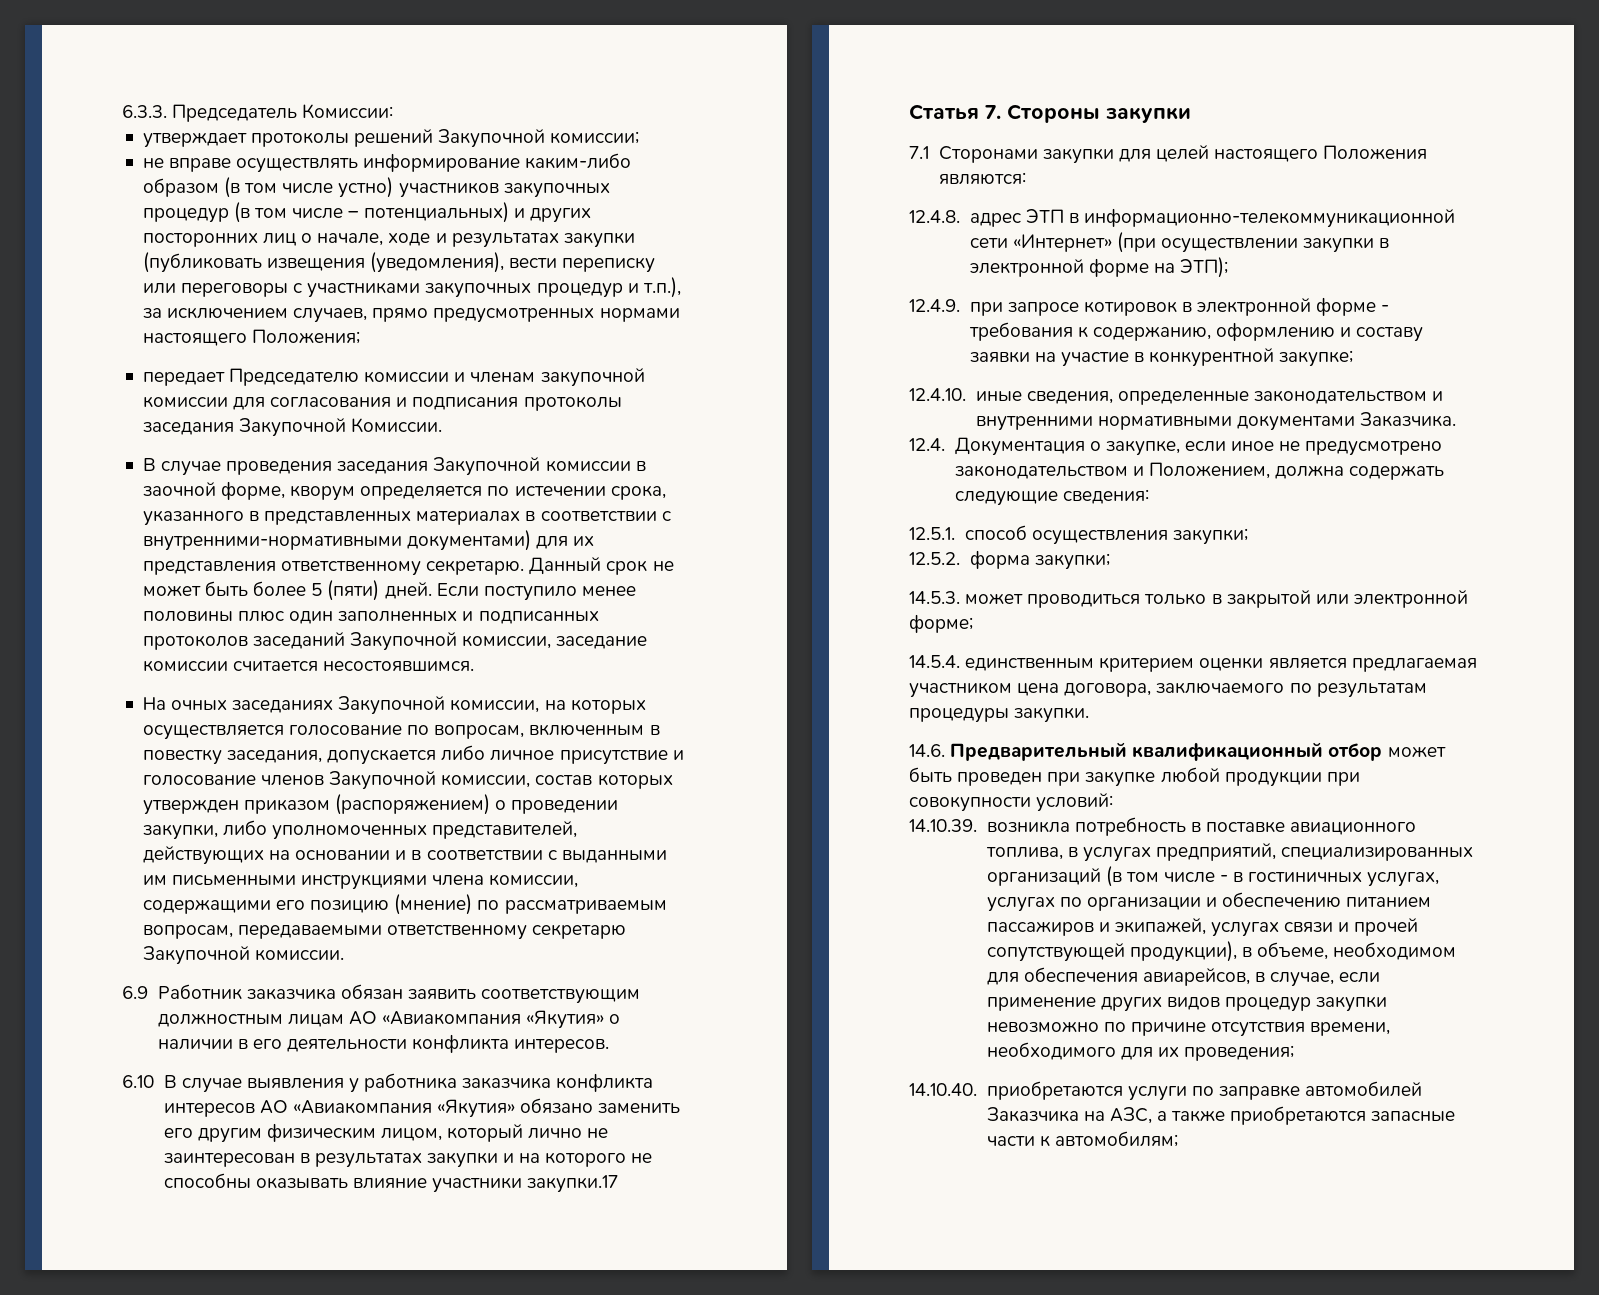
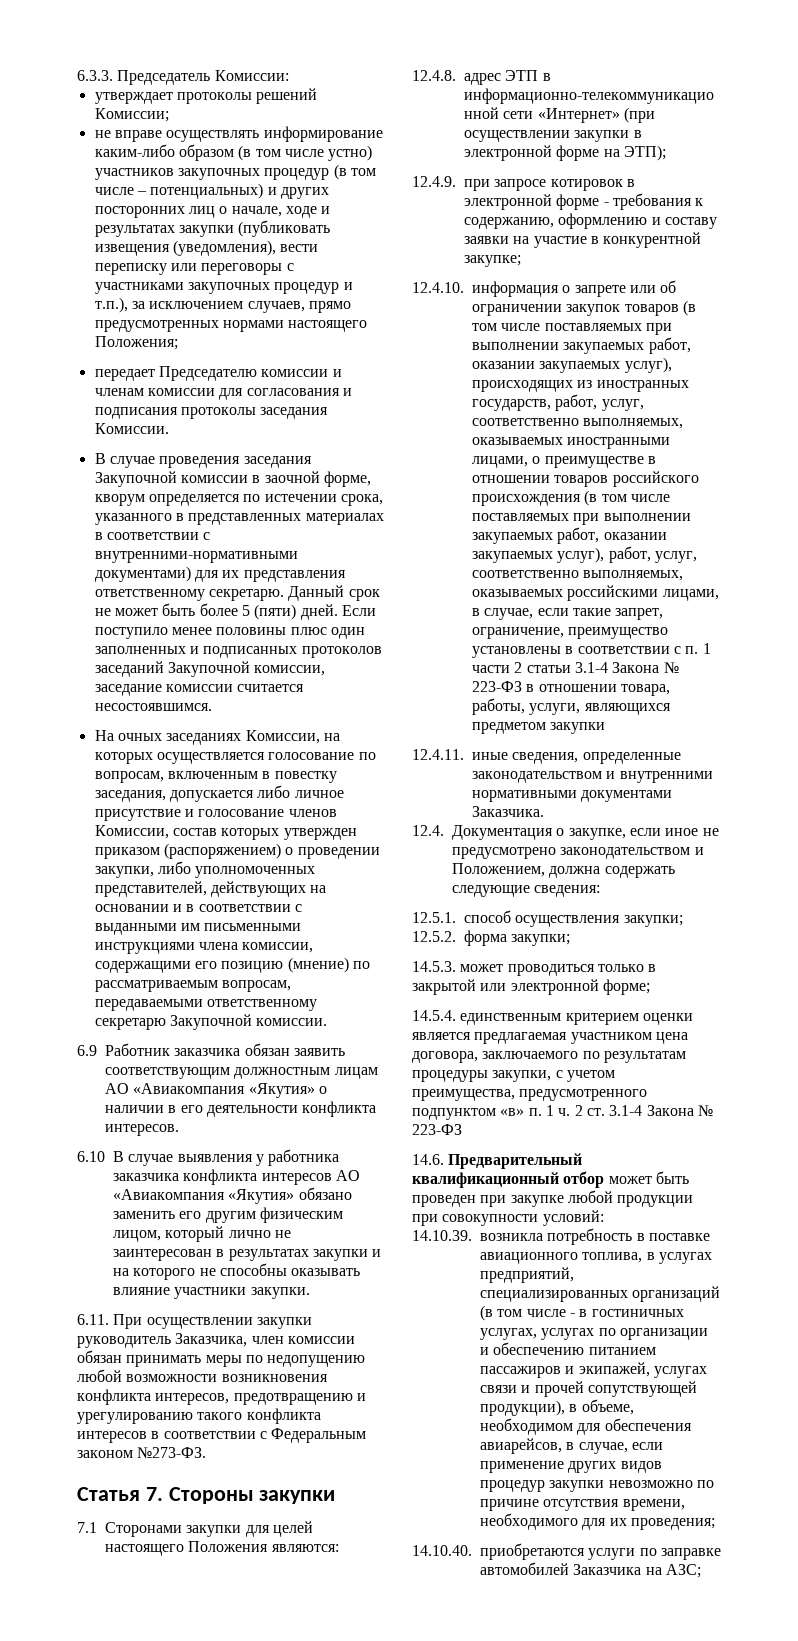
- утверждает протоколы решений Закупочной комиссии;
+ утверждает протоколы решений Комиссии;
- передает Председателю комиссии и членам закупочной комиссии для согласования и подписания протоколы заседания Закупочной Комиссии.
+ передает Председателю комиссии и членам комиссии для согласования и подписания протоколы заседания Комиссии.
- На очных заседаниях Закупочной комиссии, на которых осуществляется голосование по вопросам, включенным в повестку заседания, допускается либо личное присутствие и голосование членов Закупочной комиссии, состав которых утвержден приказом (распоряжением) о проведении закупки, либо уполномоченных представителей, действующих на основании и в соответствии с выданными им письменными инструкциями члена комиссии, содержащими его позицию (мнение) по рассматриваемым вопросам, передаваемыми ответственному секретарю Закупочной комиссии.
+ На очных заседаниях Комиссии, на которых осуществляется голосование по вопросам, включенным в повестку заседания, допускается либо личное присутствие и голосование членов Комиссии, состав которых утвержден приказом (распоряжением) о проведении закупки, либо уполномоченных представителей, действующих на основании и в соответствии с выданными им письменными инструкциями члена комиссии, содержащими его позицию (мнение) по рассматриваемым вопросам, передаваемыми ответственному секретарю Закупочной комиссии.
- 6.10 В случае выявления у работника заказчика конфликта интересов АО «Авиакомпания «Якутия» обязано заменить его другим физическим лицом, который лично не заинтересован в результатах закупки и на которого не способны оказывать влияние участники закупки.17
+ 6.10 В случае выявления у работника заказчика конфликта интересов АО «Авиакомпания «Якутия» обязано заменить его другим физическим лицом, который лично не заинтересован в результатах закупки и на которого не способны оказывать влияние участники закупки.
+ 6.11. При осуществлении закупки руководитель Заказчика, член комиссии обязан принимать меры по недопущению любой возможности возникновения конфликта интересов, предотвращению и урегулированию такого конфликта интересов в соответствии с Федеральным законом №273-ФЗ.
- 12.4.10. иные сведения, определенные законодательством и внутренними нормативными документами Заказчика.
+ 12.4.10. информация о запрете или об ограничении закупок товаров (в том числе поставляемых при выполнении закупаемых работ, оказании закупаемых услуг), происходящих из иностранных государств, работ, услуг, соответственно выполняемых, оказываемых иностранными лицами, о преимуществе в отношении товаров российского происхождения (в том числе поставляемых при выполнении закупаемых работ, оказании закупаемых услуг), работ, услуг, соответственно выполняемых, оказываемых российскими лицами, в случае, если такие запрет, ограничение, преимущество установлены в соответствии с п. 1 части 2 статьи 3.1-4 Закона № 223-ФЗ в отношении товара, работы, услуги, являющихся предметом закупки
+ 12.4.11. иные сведения, определенные законодательством и внутренними нормативными документами Заказчика.
- 14.5.4. единственным критерием оценки является предлагаемая участником цена договора, заключаемого по результатам процедуры закупки.
+ 14.5.4. единственным критерием оценки является предлагаемая участником цена договора, заключаемого по результатам процедуры закупки, с учетом преимущества, предусмотренного подпунктом «в» п. 1 ч. 2 ст. 3.1-4 Закона № 223-ФЗ
- 14.10.40. приобретаются услуги по заправке автомобилей Заказчика на АЗС, а также приобретаются запасные части к автомобилям;
+ 14.10.40. приобретаются услуги по заправке автомобилей Заказчика на АЗС;

